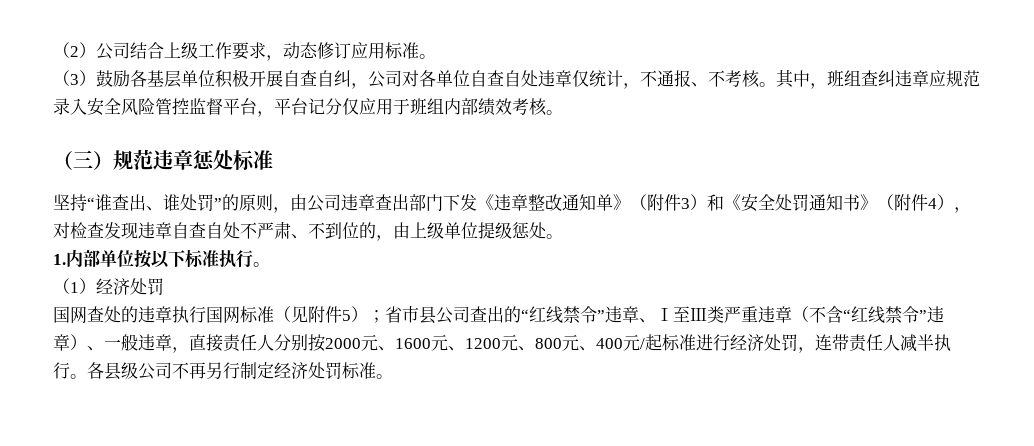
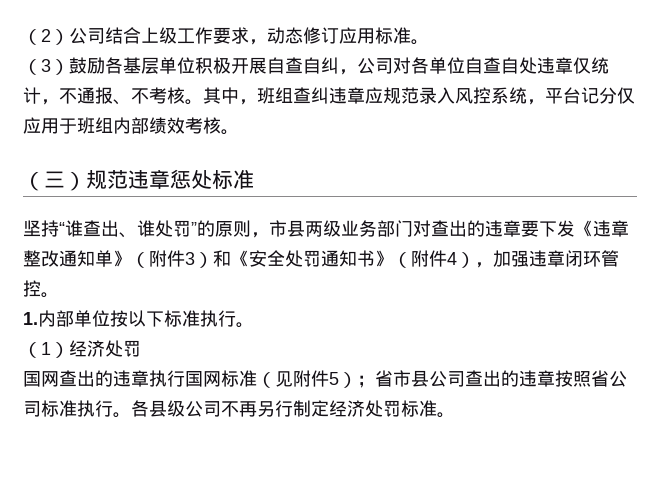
- 其中，班组查纠违章应规范录入安全风险管控监督平台，平台记分仅应用于班组内部绩效考核。
+ 其中，班组查纠违章应规范录入风控系统，平台记分仅应用于班组内部绩效考核。
- 坚持“谁查出、谁处罚”的原则，由公司违章查出部门下发《违章整改通知单》（附件3）和《安全处罚通知书》（附件4），对检查发现违章自查自处不严肃、不到位的，由上级单位提级惩处。
+ 坚持“谁查出、谁处罚”的原则，市县两级业务部门对查出的违章要下发《违章整改通知单》（附件3）和《安全处罚通知书》（附件4），加强违章闭环管控。
- 国网查处的违章执行国网标准（见附件5）；省市县公司查出的“红线禁令”违章、Ⅰ至Ⅲ类严重违章（不含“红线禁令”违章）、一般违章，直接责任人分别按2000元、1600元、1200元、800元、400元/起标准进行经济处罚，连带责任人减半执行。
+ 国网查出的违章执行国网标准（见附件5）；省市县公司查出的违章按照省公司标准执行。

